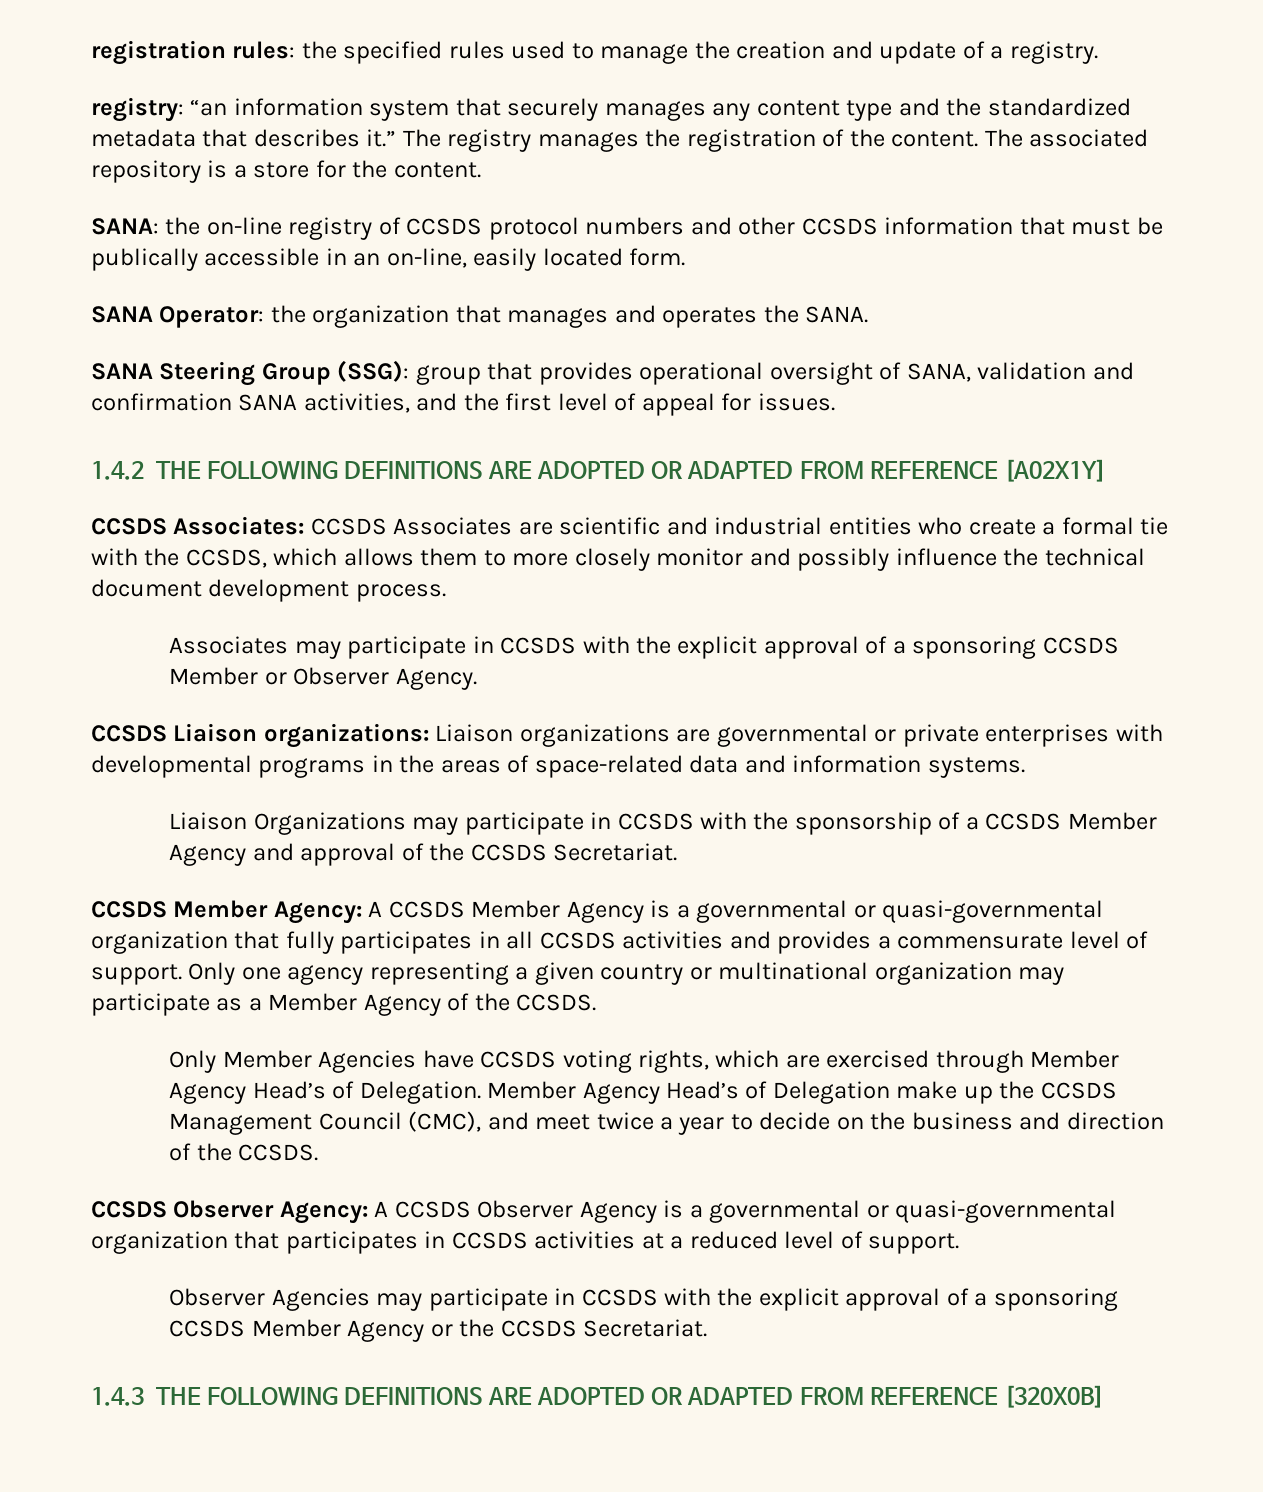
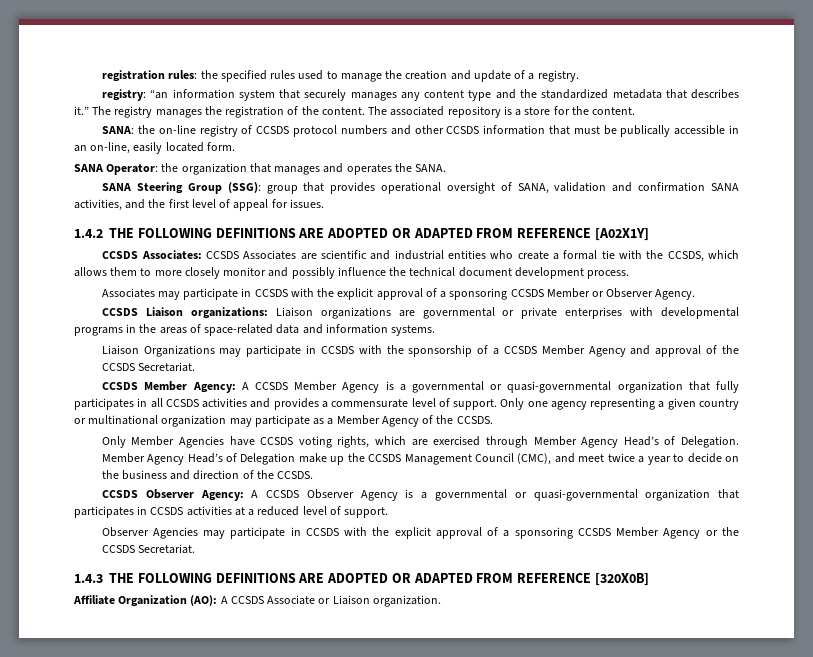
+ Affiliate Organization (AO): A CCSDS Associate or Liaison organization.

